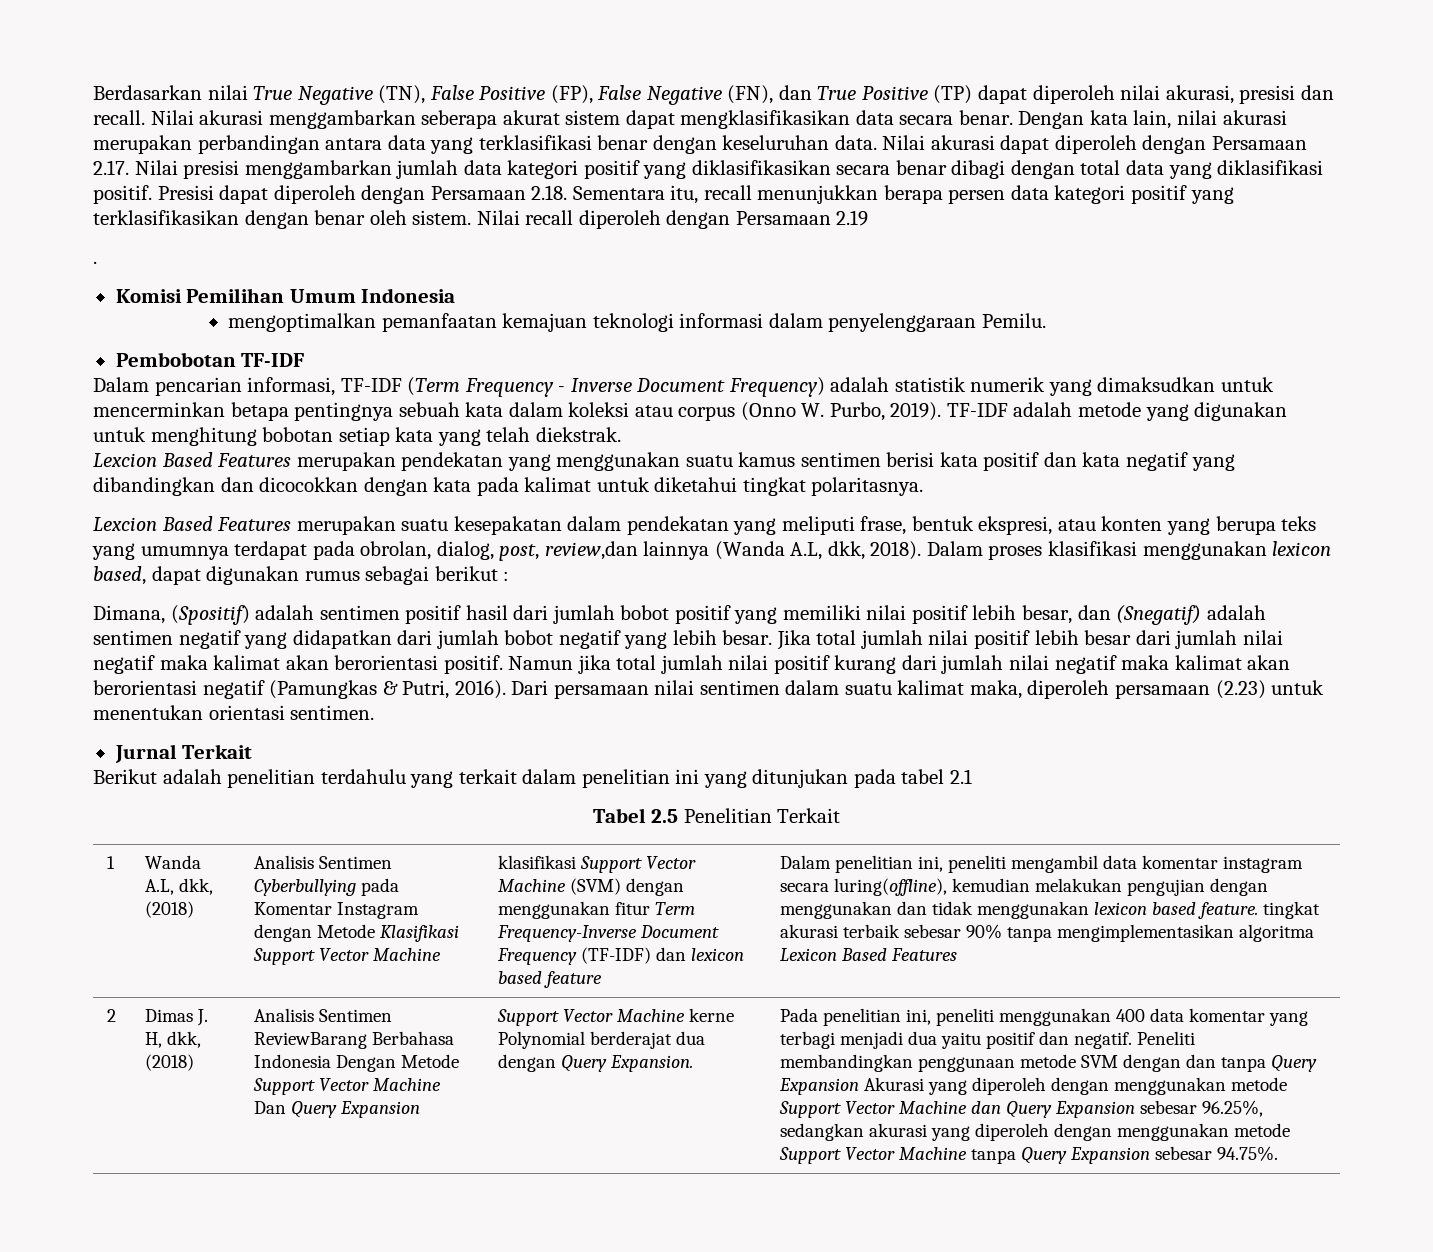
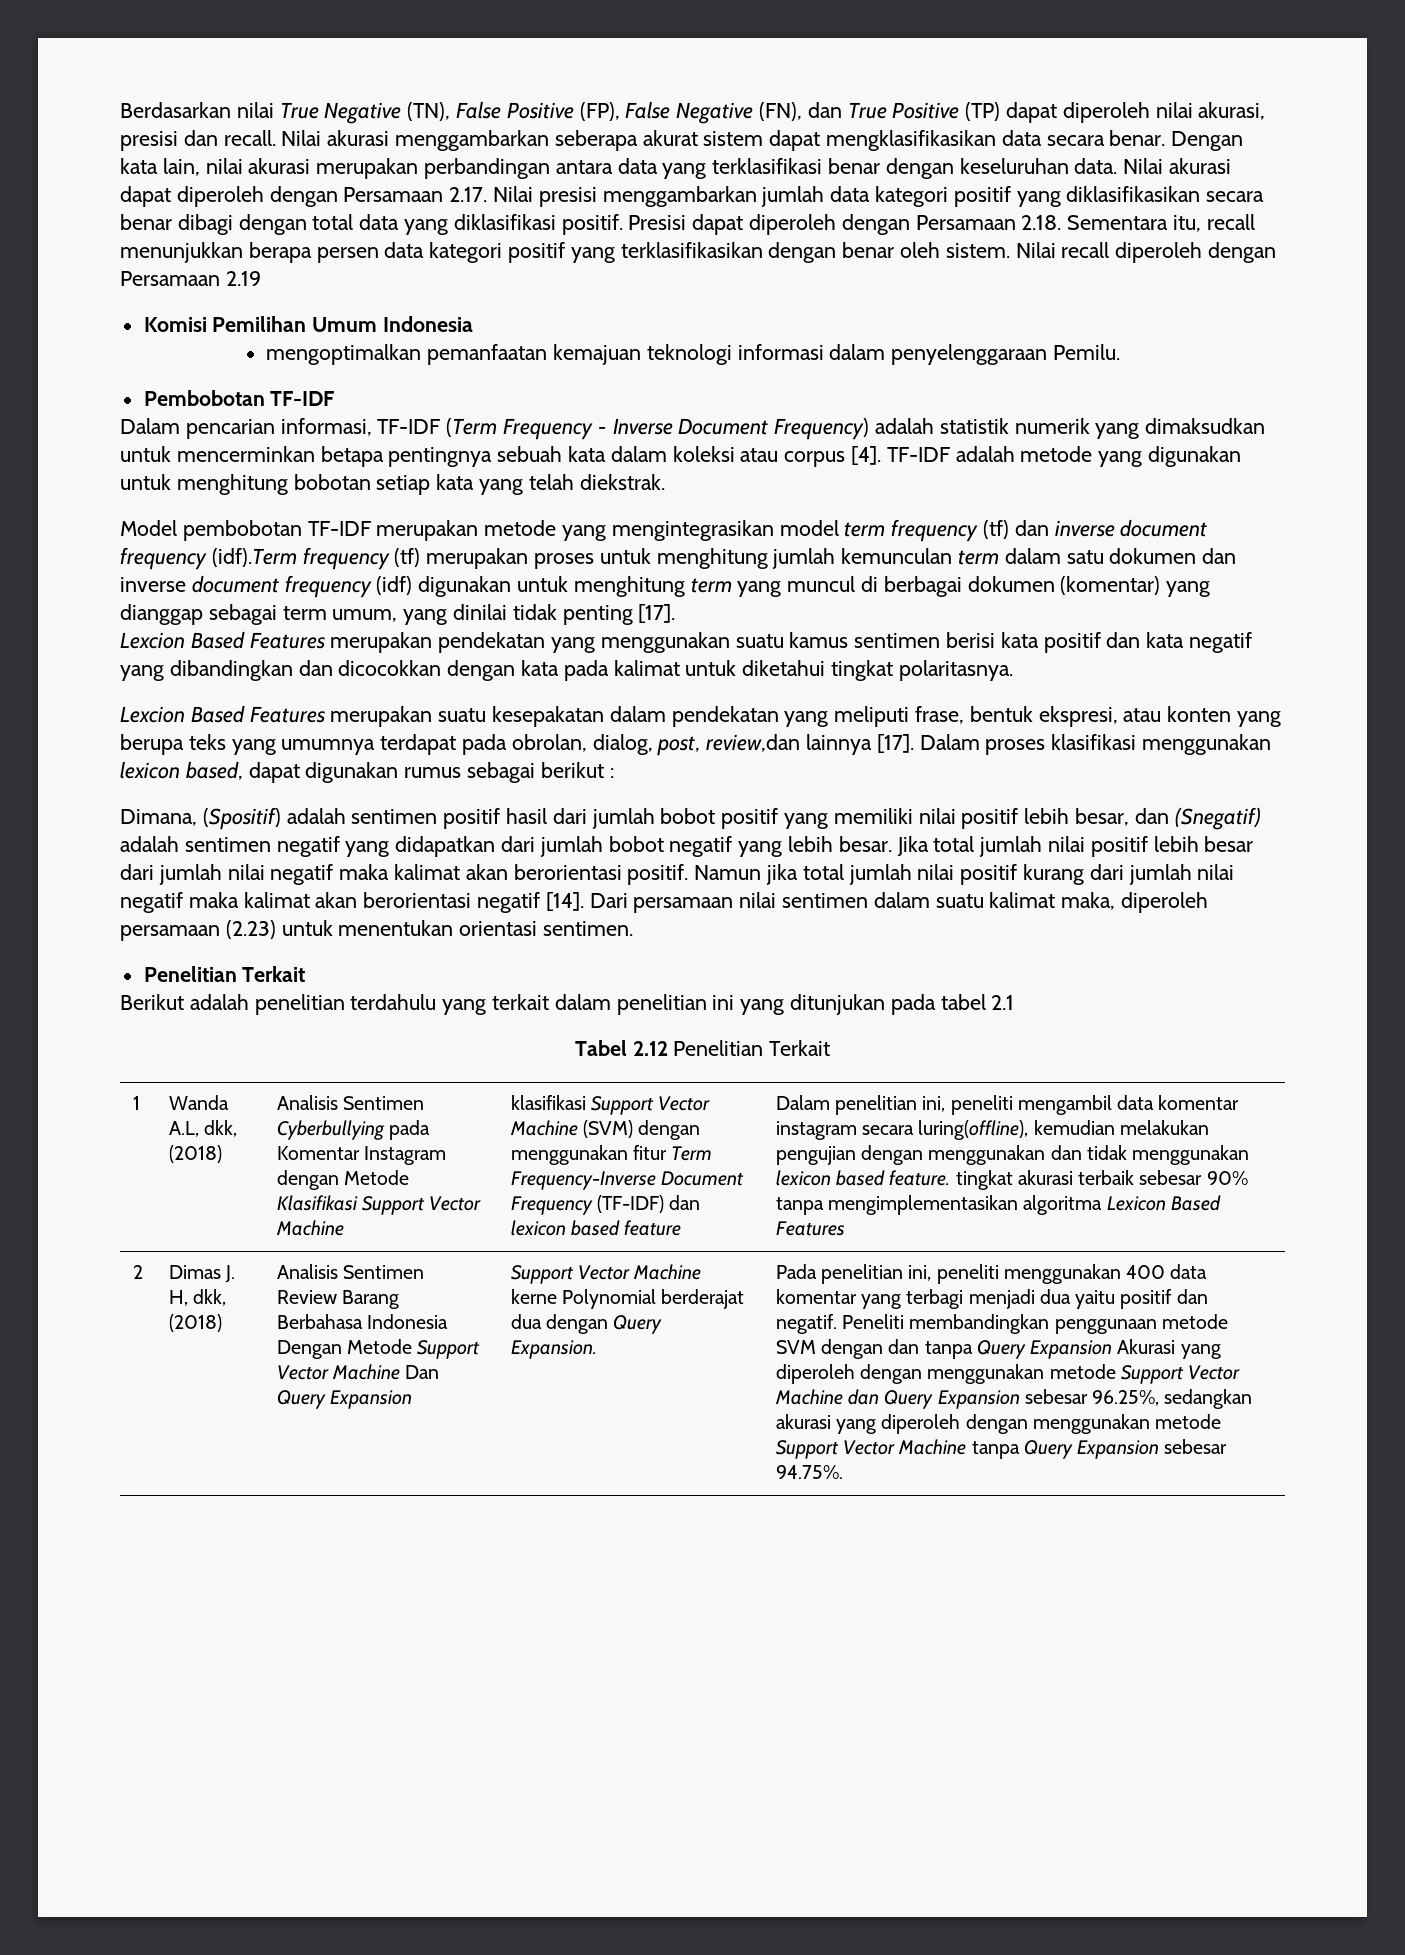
- .
- Dalam pencarian informasi, TF-IDF (Term Frequency - Inverse Document Frequency) adalah statistik numerik yang dimaksudkan untuk mencerminkan betapa pentingnya sebuah kata dalam koleksi atau corpus (Onno W. Purbo, 2019).
+ Dalam pencarian informasi, TF-IDF (Term Frequency - Inverse Document Frequency) adalah statistik numerik yang dimaksudkan untuk mencerminkan betapa pentingnya sebuah kata dalam koleksi atau corpus [4].
+ Model pembobotan TF-IDF merupakan metode yang mengintegrasikan model term frequency (tf) dan inverse document frequency (idf).Term frequency (tf) merupakan proses untuk menghitung jumlah kemunculan term dalam satu dokumen dan inverse document frequency (idf) digunakan untuk menghitung term yang muncul di berbagai dokumen (komentar) yang dianggap sebagai term umum, yang dinilai tidak penting [17].
- Lexcion Based Features merupakan suatu kesepakatan dalam pendekatan yang meliputi frase, bentuk ekspresi, atau konten yang berupa teks yang umumnya terdapat pada obrolan, dialog, post, review,dan lainnya (Wanda A.L, dkk, 2018).
+ Lexcion Based Features merupakan suatu kesepakatan dalam pendekatan yang meliputi frase, bentuk ekspresi, atau konten yang berupa teks yang umumnya terdapat pada obrolan, dialog, post, review,dan lainnya [17].
- Namun jika total jumlah nilai positif kurang dari jumlah nilai negatif maka kalimat akan berorientasi negatif (Pamungkas & Putri, 2016).
+ Namun jika total jumlah nilai positif kurang dari jumlah nilai negatif maka kalimat akan berorientasi negatif [14].
  Dari persamaan nilai sentimen dalam suatu kalimat maka, diperoleh persamaan (2.23) untuk menentukan orientasi sentimen.
- Jurnal Terkait
+ Penelitian Terkait
- Tabel 2.5 Penelitian Terkait
+ Tabel 2.12 Penelitian Terkait
- Analisis Sentimen ReviewBarang Berbahasa Indonesia Dengan Metode Support Vector Machine Dan Query Expansion
+ Analisis Sentimen Review Barang Berbahasa Indonesia Dengan Metode Support Vector Machine Dan Query Expansion

